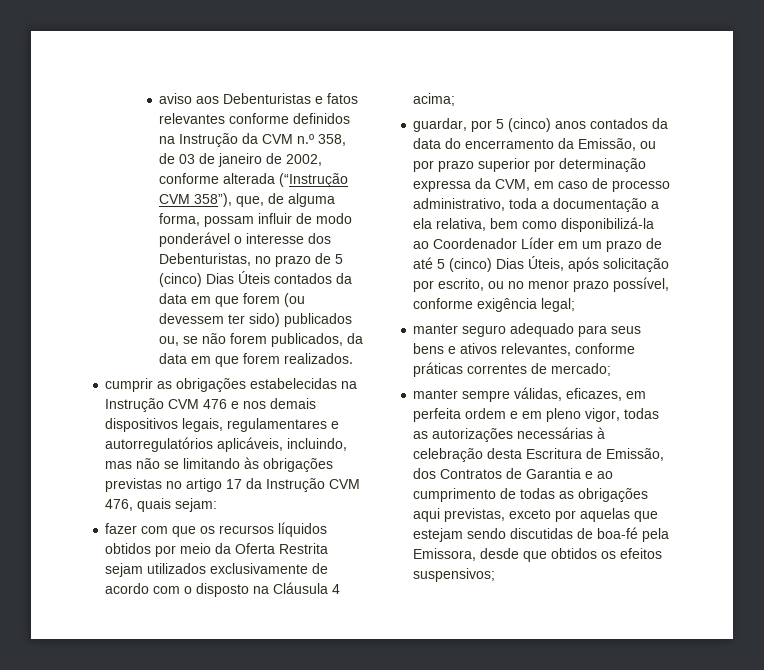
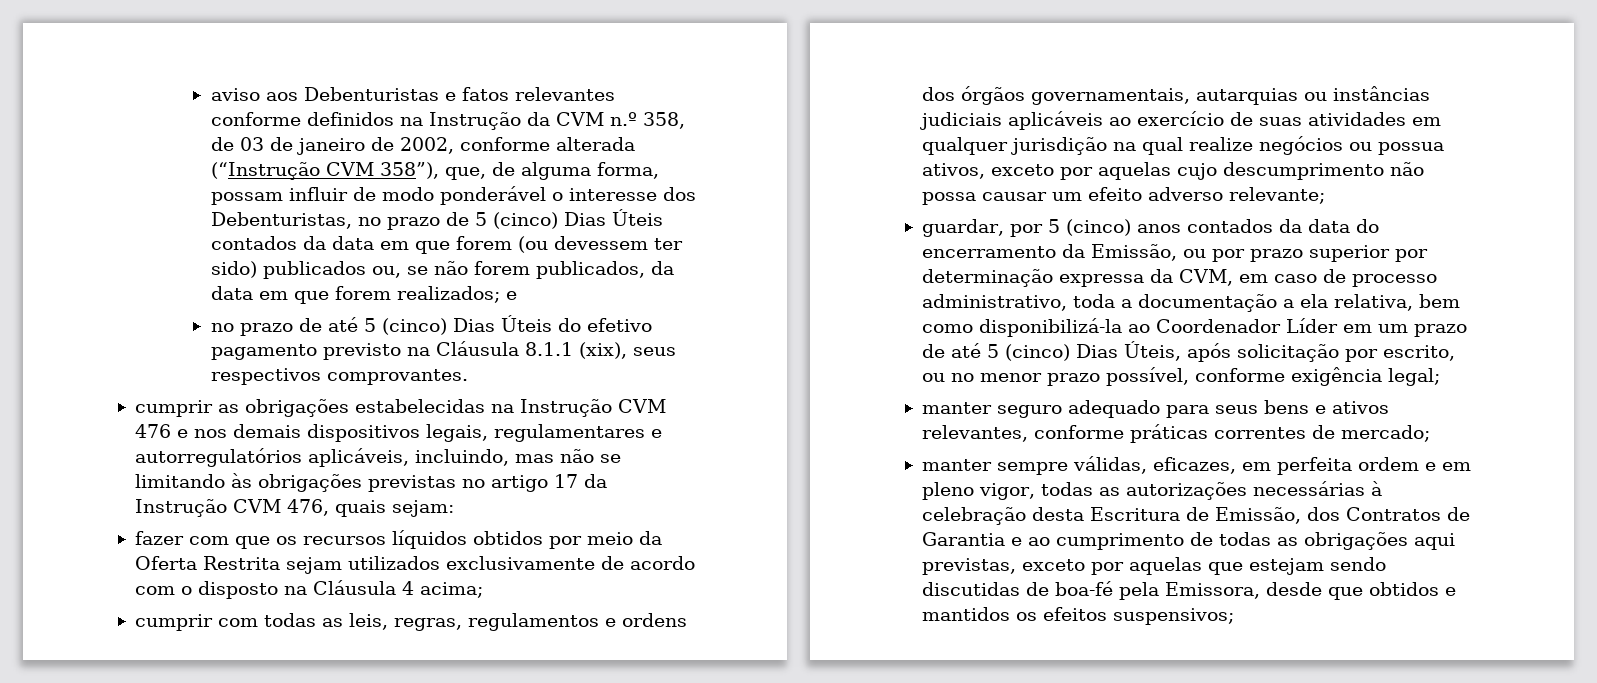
- aviso aos Debenturistas e fatos relevantes conforme definidos na Instrução da CVM n.º 358, de 03 de janeiro de 2002, conforme alterada (“Instrução CVM 358”), que, de alguma forma, possam influir de modo ponderável o interesse dos Debenturistas, no prazo de 5 (cinco) Dias Úteis contados da data em que forem (ou devessem ter sido) publicados ou, se não forem publicados, da data em que forem realizados.
+ aviso aos Debenturistas e fatos relevantes conforme definidos na Instrução da CVM n.º 358, de 03 de janeiro de 2002, conforme alterada (“Instrução CVM 358”), que, de alguma forma, possam influir de modo ponderável o interesse dos Debenturistas, no prazo de 5 (cinco) Dias Úteis contados da data em que forem (ou devessem ter sido) publicados ou, se não forem publicados, da data em que forem realizados; e
+ no prazo de até 5 (cinco) Dias Úteis do efetivo pagamento previsto na Cláusula 8.1.1 (xix), seus respectivos comprovantes.
+ cumprir com todas as leis, regras, regulamentos e ordens dos órgãos governamentais, autarquias ou instâncias judiciais aplicáveis ao exercício de suas atividades em qualquer jurisdição na qual realize negócios ou possua ativos, exceto por aquelas cujo descumprimento não possa causar um efeito adverso relevante;
- manter sempre válidas, eficazes, em perfeita ordem e em pleno vigor, todas as autorizações necessárias à celebração desta Escritura de Emissão, dos Contratos de Garantia e ao cumprimento de todas as obrigações aqui previstas, exceto por aquelas que estejam sendo discutidas de boa-fé pela Emissora, desde que obtidos os efeitos suspensivos;
+ manter sempre válidas, eficazes, em perfeita ordem e em pleno vigor, todas as autorizações necessárias à celebração desta Escritura de Emissão, dos Contratos de Garantia e ao cumprimento de todas as obrigações aqui previstas, exceto por aquelas que estejam sendo discutidas de boa-fé pela Emissora, desde que obtidos e mantidos os efeitos suspensivos;

